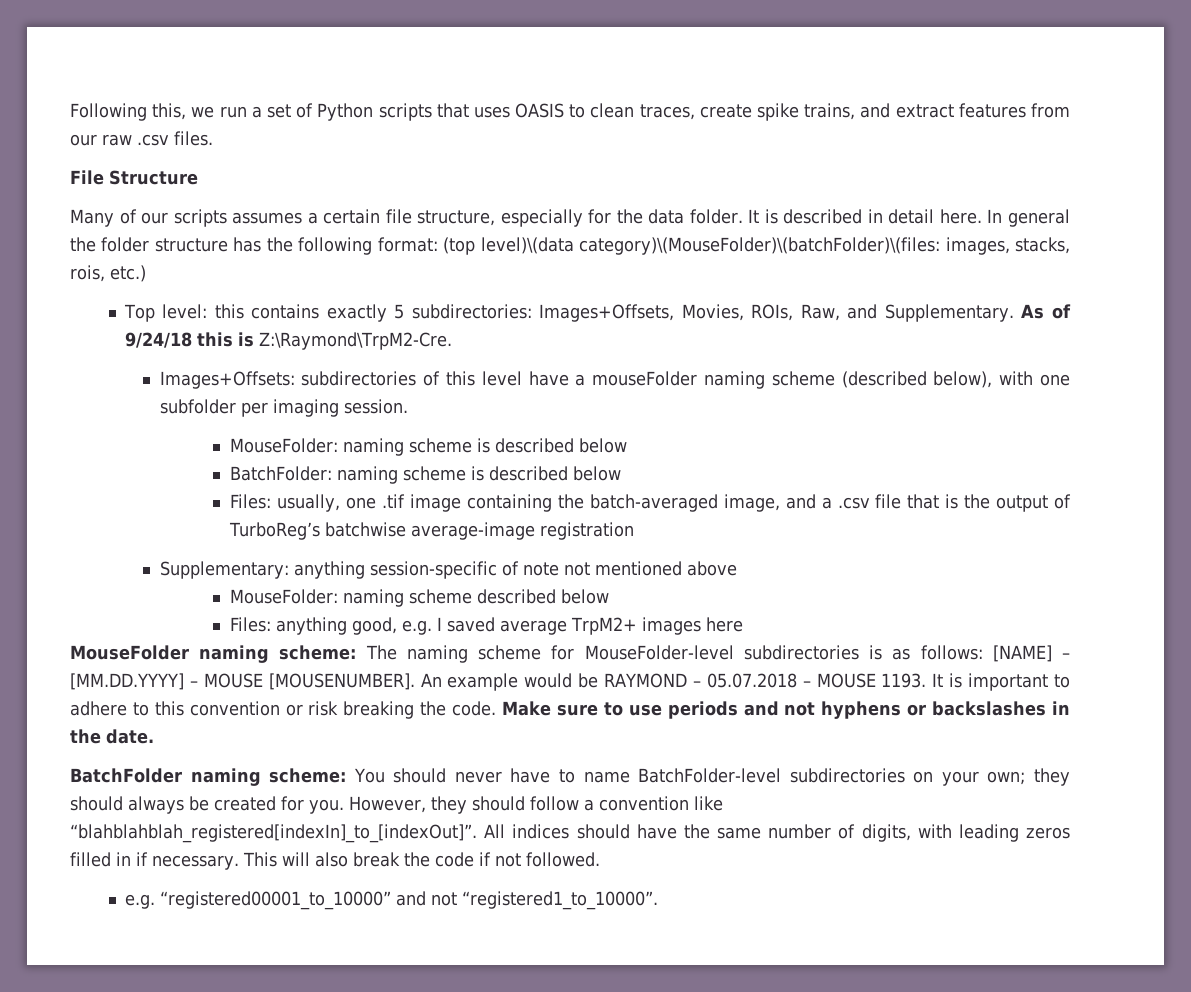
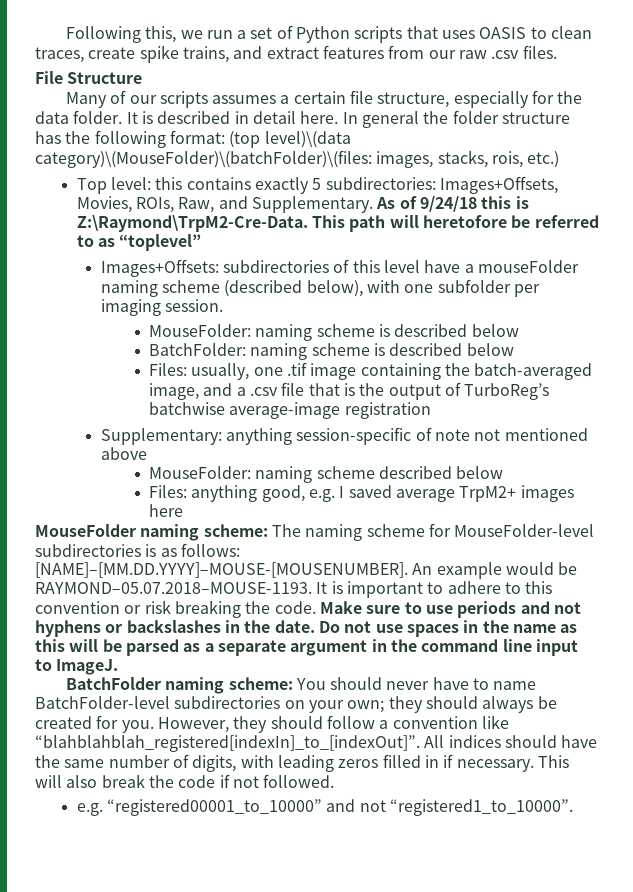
- As of 9/24/18 this is Z:\Raymond\TrpM2-Cre.
+ As of 9/24/18 this is Z:\Raymond\TrpM2-Cre-Data. This path will heretofore be referred to as “toplevel”
- MouseFolder naming scheme: The naming scheme for MouseFolder-level subdirectories is as follows: [NAME] – [MM.DD.YYYY] – MOUSE [MOUSENUMBER]. An example would be RAYMOND – 05.07.2018 – MOUSE 1193. It is important to adhere to this convention or risk breaking the code.
+ MouseFolder naming scheme: The naming scheme for MouseFolder-level subdirectories is as follows: [NAME]–[MM.DD.YYYY]–MOUSE-[MOUSENUMBER]. An example would be RAYMOND–05.07.2018–MOUSE-1193. It is important to adhere to this convention or risk breaking the code.
+ Do not use spaces in the name as this will be parsed as a separate argument in the command line input to ImageJ.

